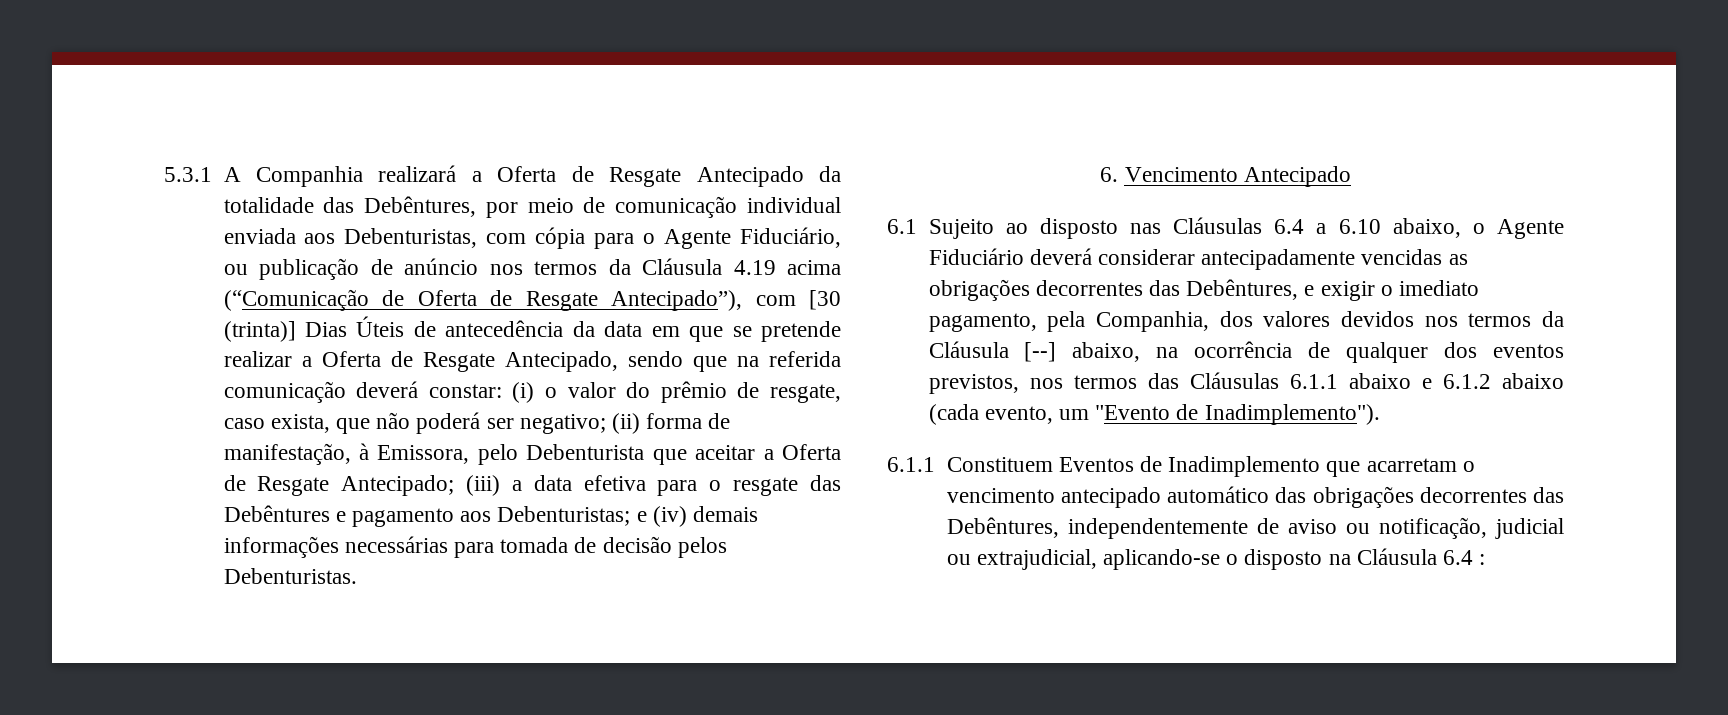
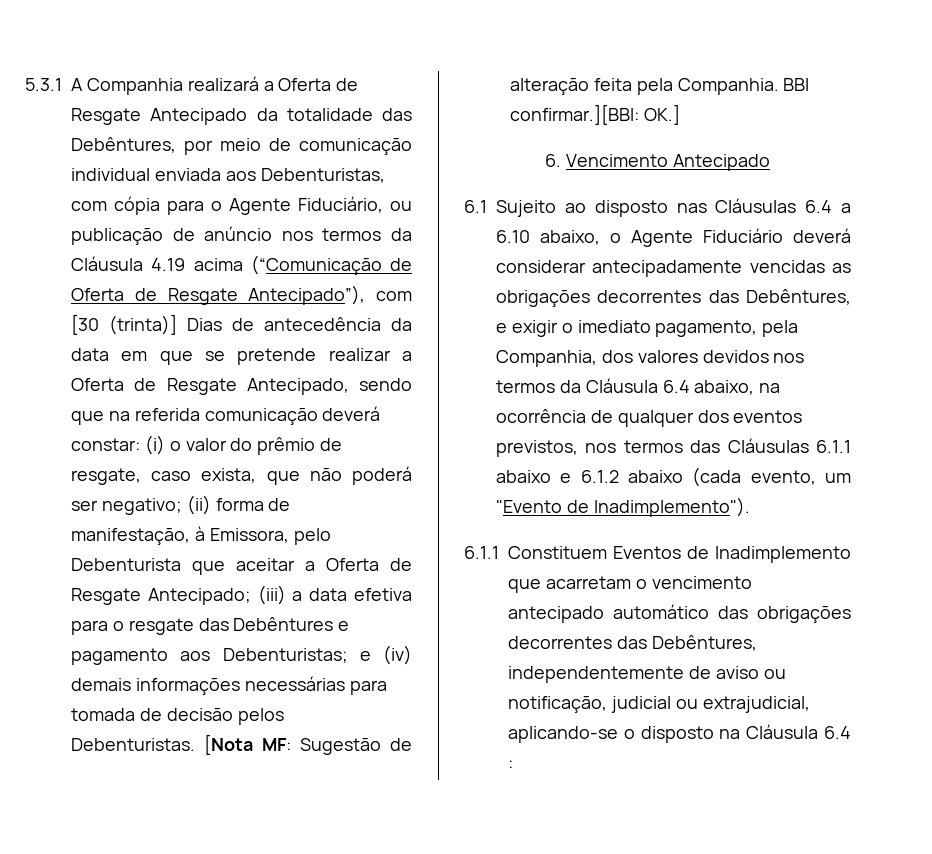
- 5.3.1 A Companhia realizará a Oferta de Resgate Antecipado da totalidade das Debêntures, por meio de comunicação individual enviada aos Debenturistas, com cópia para o Agente Fiduciário, ou publicação de anúncio nos termos da Cláusula 4.19 acima (“Comunicação de Oferta de Resgate Antecipado”), com [30 (trinta)] Dias Úteis de antecedência da data em que se pretende realizar a Oferta de Resgate Antecipado, sendo que na referida comunicação deverá constar:
+ 5.3.1 A Companhia realizará a Oferta de Resgate Antecipado da totalidade das Debêntures, por meio de comunicação individual enviada aos Debenturistas, com cópia para o Agente Fiduciário, ou publicação de anúncio nos termos da Cláusula 4.19 acima (“Comunicação de Oferta de Resgate Antecipado”), com [30 (trinta)] Dias de antecedência da data em que se pretende realizar a Oferta de Resgate Antecipado, sendo que na referida comunicação deverá constar:
+ [Nota MF: Sugestão de alteração feita pela Companhia. BBI confirmar.][BBI: OK.]
- 6.1 Sujeito ao disposto nas Cláusulas 6.4 a 6.10 abaixo, o Agente Fiduciário deverá considerar antecipadamente vencidas as obrigações decorrentes das Debêntures, e exigir o imediato pagamento, pela Companhia, dos valores devidos nos termos da Cláusula [--] abaixo, na ocorrência de qualquer dos eventos previstos, nos termos das Cláusulas 6.1.1 abaixo e 6.1.2 abaixo (cada evento, um "Evento de Inadimplemento").
+ 6.1 Sujeito ao disposto nas Cláusulas 6.4 a 6.10 abaixo, o Agente Fiduciário deverá considerar antecipadamente vencidas as obrigações decorrentes das Debêntures, e exigir o imediato pagamento, pela Companhia, dos valores devidos nos termos da Cláusula 6.4 abaixo, na ocorrência de qualquer dos eventos previstos, nos termos das Cláusulas 6.1.1 abaixo e 6.1.2 abaixo (cada evento, um "Evento de Inadimplemento").

